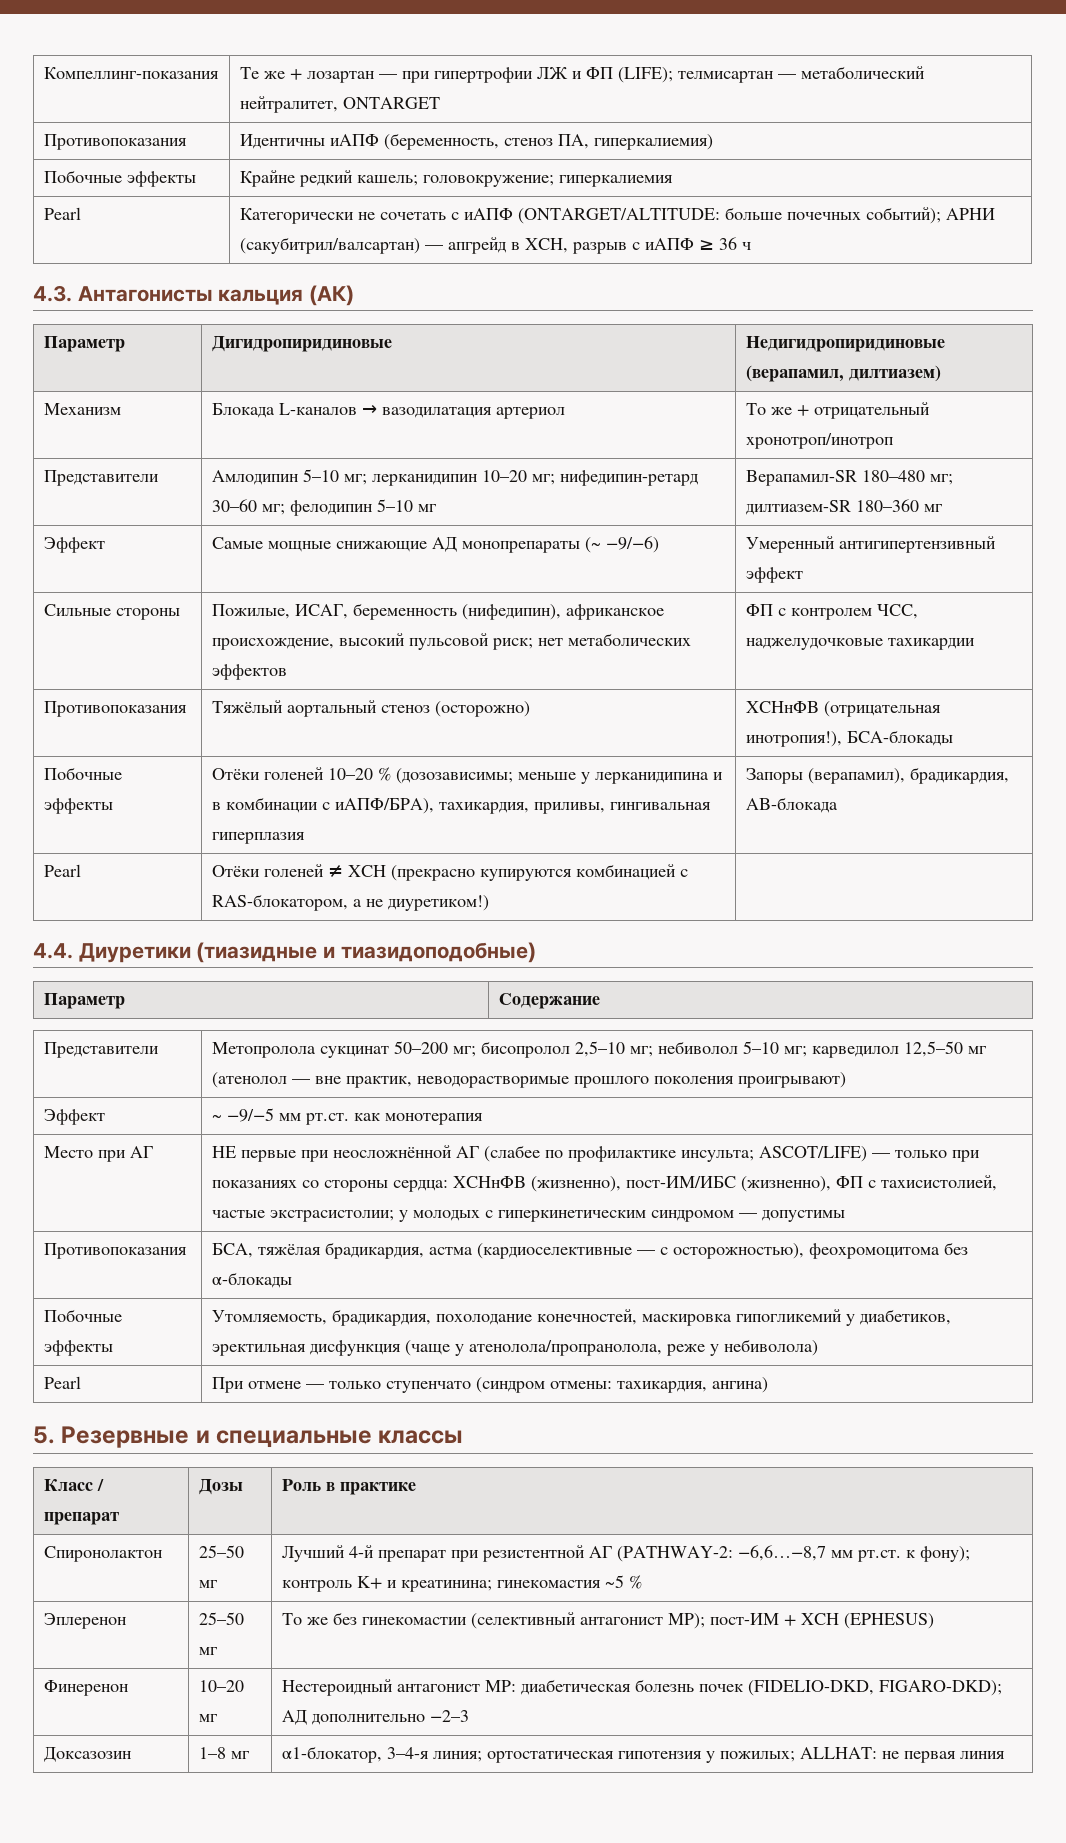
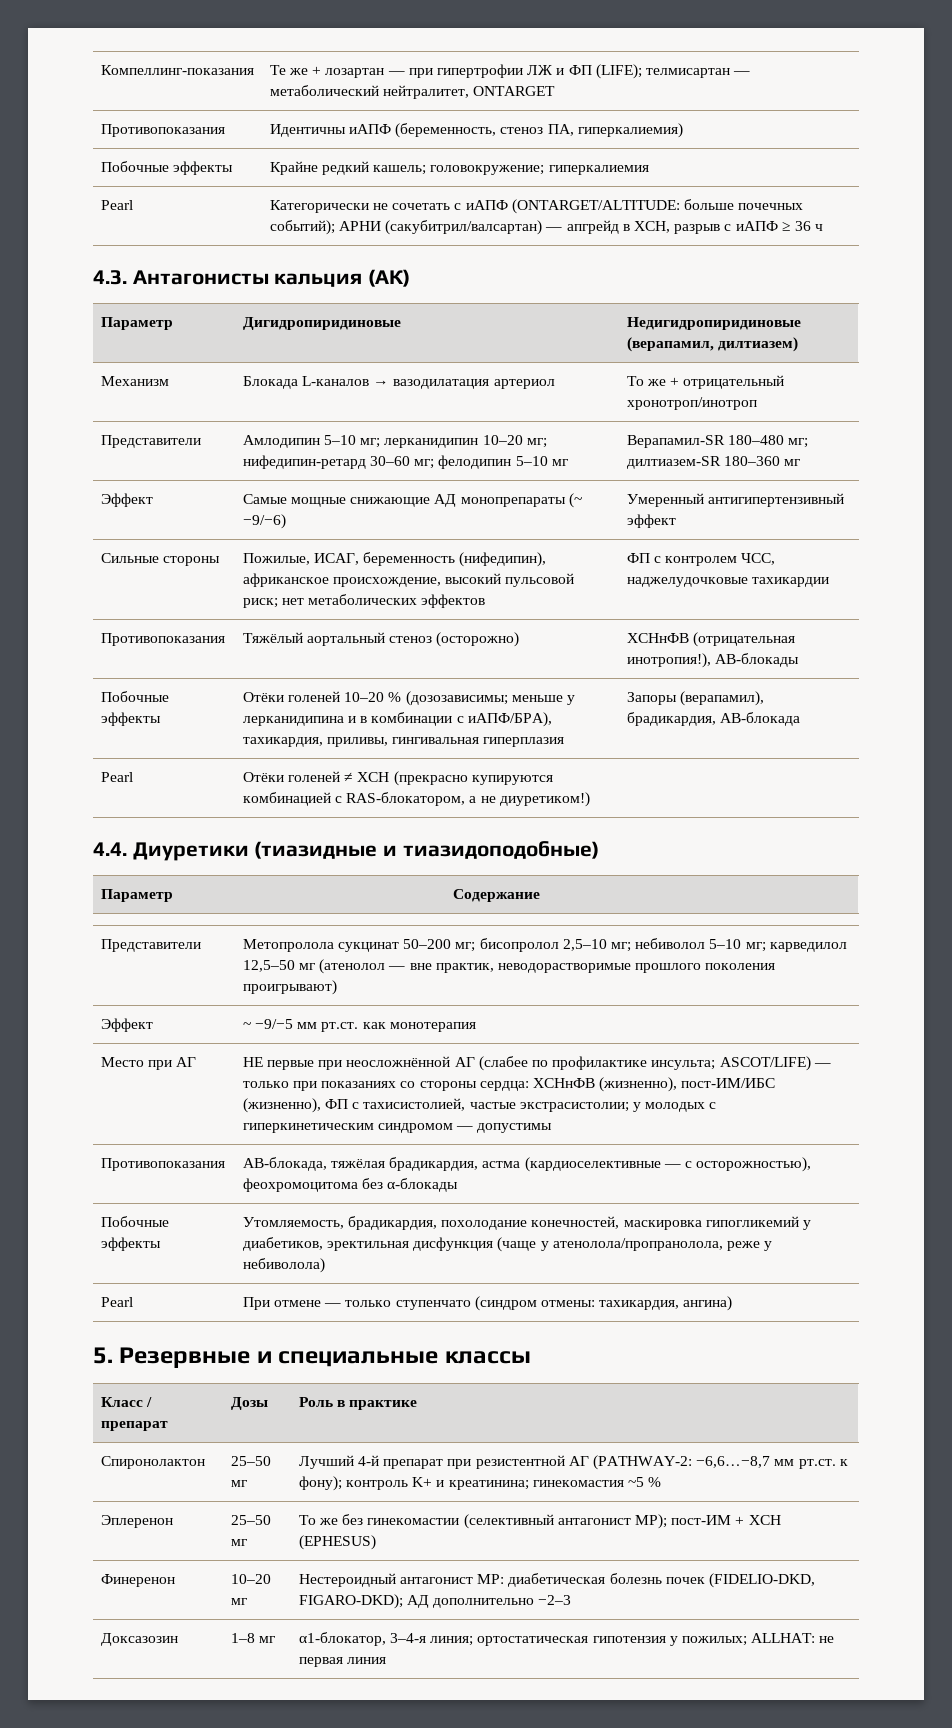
- Противопоказания | Тяжёлый аортальный стеноз (осторожно) | ХСНнФВ (отрицательная инотропия!), БСА-блокады
+ Противопоказания | Тяжёлый аортальный стеноз (осторожно) | ХСНнФВ (отрицательная инотропия!), АВ-блокады
- Противопоказания | БСА, тяжёлая брадикардия, астма (кардиоселективные — с осторожностью), феохромоцитома без α-блокады
+ Противопоказания | АВ-блокада, тяжёлая брадикардия, астма (кардиоселективные — с осторожностью), феохромоцитома без α-блокады

